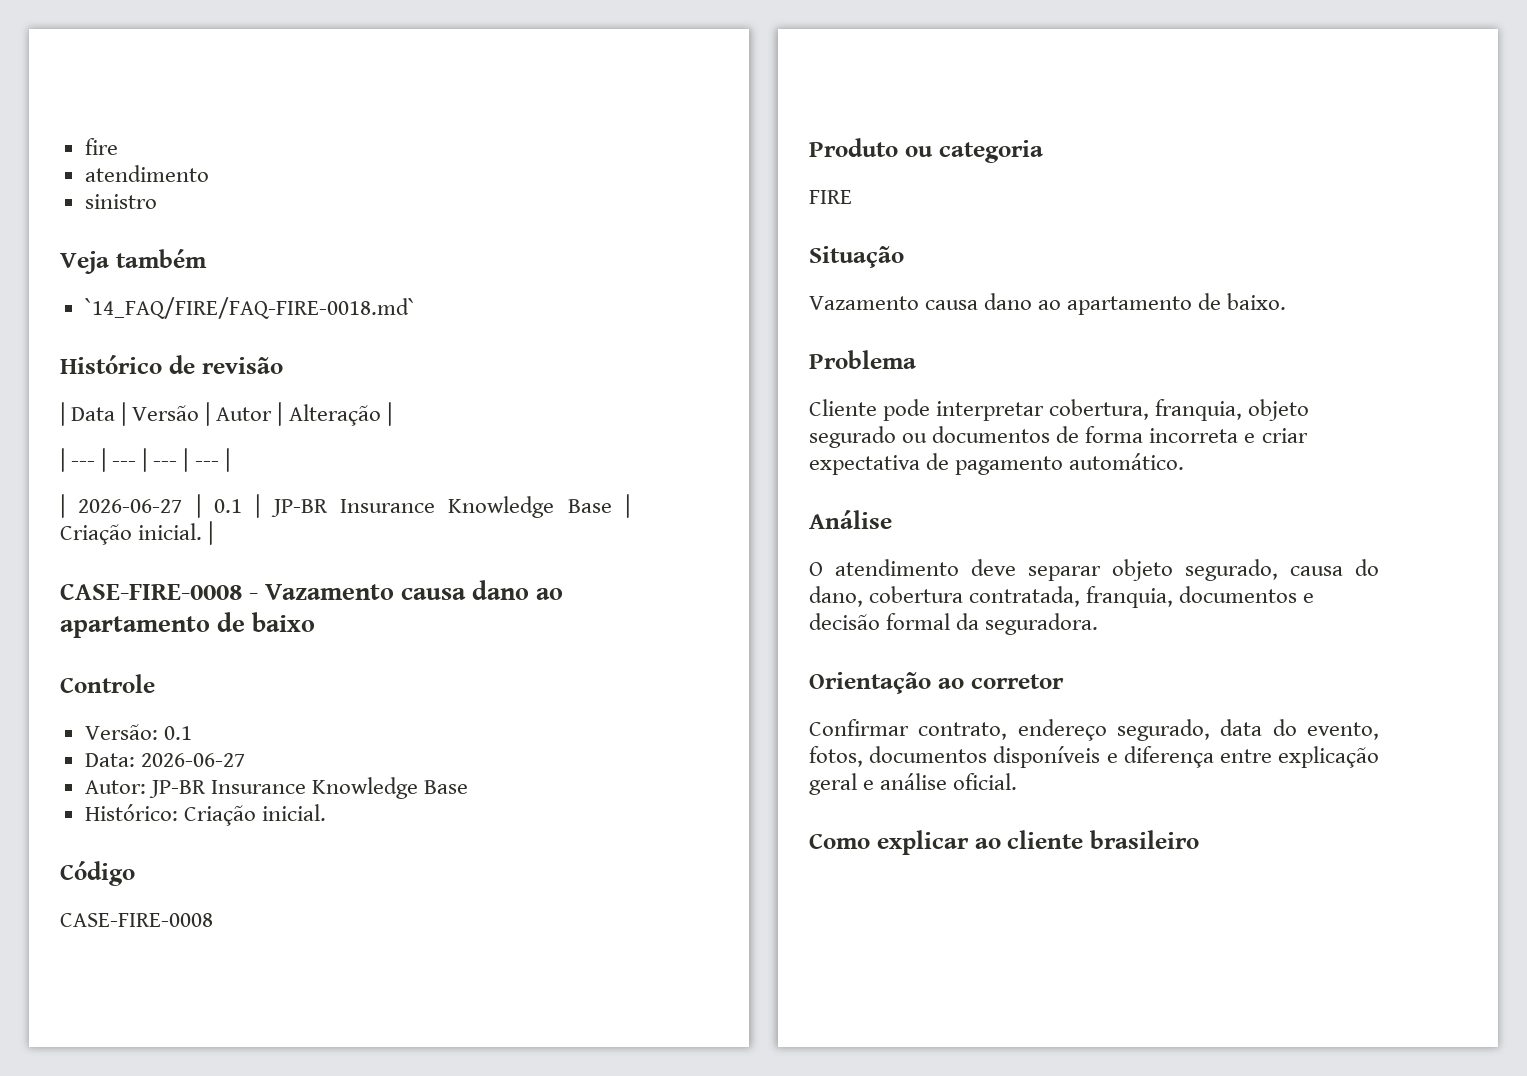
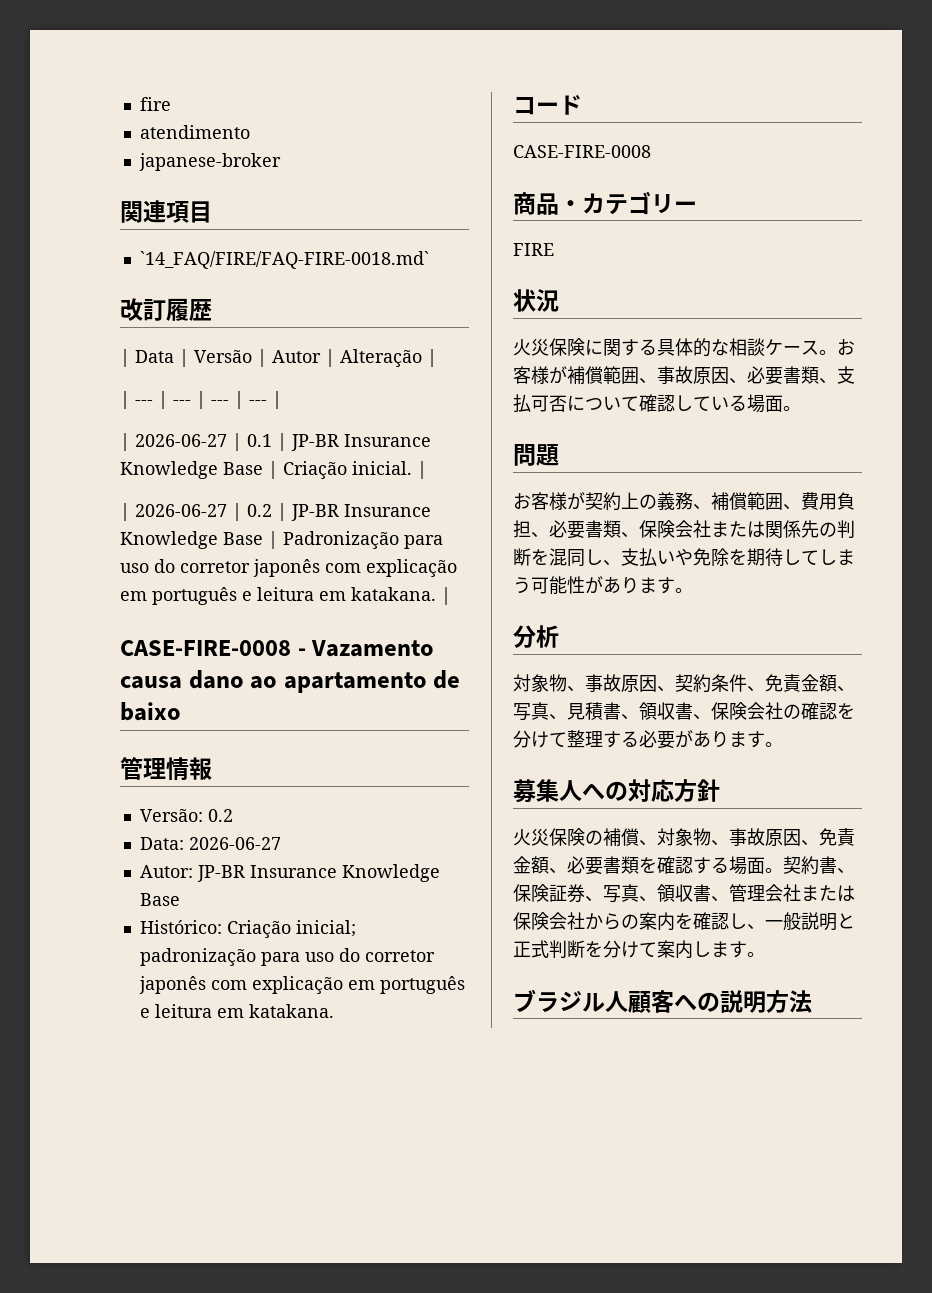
- sinistro
- Veja também
+ japanese-broker
+ 関連項目
  `14_FAQ/FIRE/FAQ-FIRE-0018.md`
- Histórico de revisão
+ 改訂履歴
+ | 2026-06-27 | 0.2 | JP-BR Insurance Knowledge Base | Padronização para uso do corretor japonês com explicação em português e leitura em katakana. |
- Controle
+ 管理情報
- Versão: 0.1
+ Versão: 0.2
- Histórico: Criação inicial.
- Código
+ Histórico: Criação inicial; padronização para uso do corretor japonês com explicação em português e leitura em katakana.
+ コード
  CASE-FIRE-0008
- Produto ou categoria
+ 商品・カテゴリー
  FIRE
- Situação
- Vazamento causa dano ao apartamento de baixo.
- Problema
- Cliente pode interpretar cobertura, franquia, objeto segurado ou documentos de forma incorreta e criar expectativa de pagamento automático.
- Análise
- O atendimento deve separar objeto segurado, causa do dano, cobertura contratada, franquia, documentos e decisão formal da seguradora.
- Orientação ao corretor
- Confirmar contrato, endereço segurado, data do evento, fotos, documentos disponíveis e diferença entre explicação geral e análise oficial.
- Como explicar ao cliente brasileiro
+ 状況
+ 火災保険に関する具体的な相談ケース。お客様が補償範囲、事故原因、必要書類、支払可否について確認している場面。
+ 問題
+ お客様が契約上の義務、補償範囲、費用負担、必要書類、保険会社または関係先の判断を混同し、支払いや免除を期待してしまう可能性があります。
+ 分析
+ 対象物、事故原因、契約条件、免責金額、写真、見積書、領収書、保険会社の確認を分けて整理する必要があります。
+ 募集人への対応方針
+ 火災保険の補償、対象物、事故原因、免責金額、必要書類を確認する場面。契約書、保険証券、写真、領収書、管理会社または保険会社からの案内を確認し、一般説明と正式判断を分けて案内します。
+ ブラジル人顧客への説明方法

